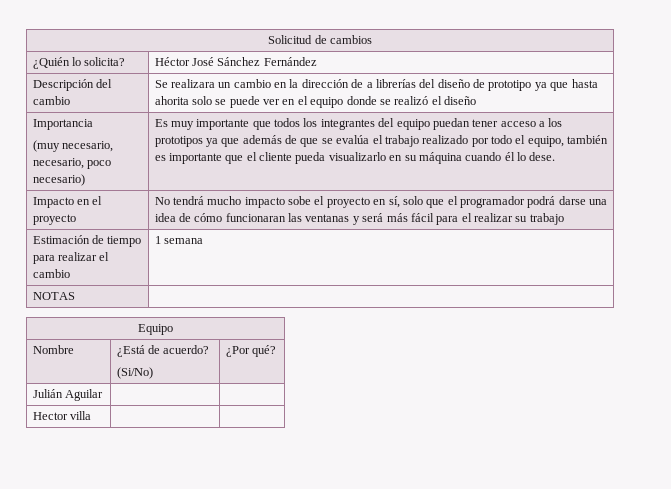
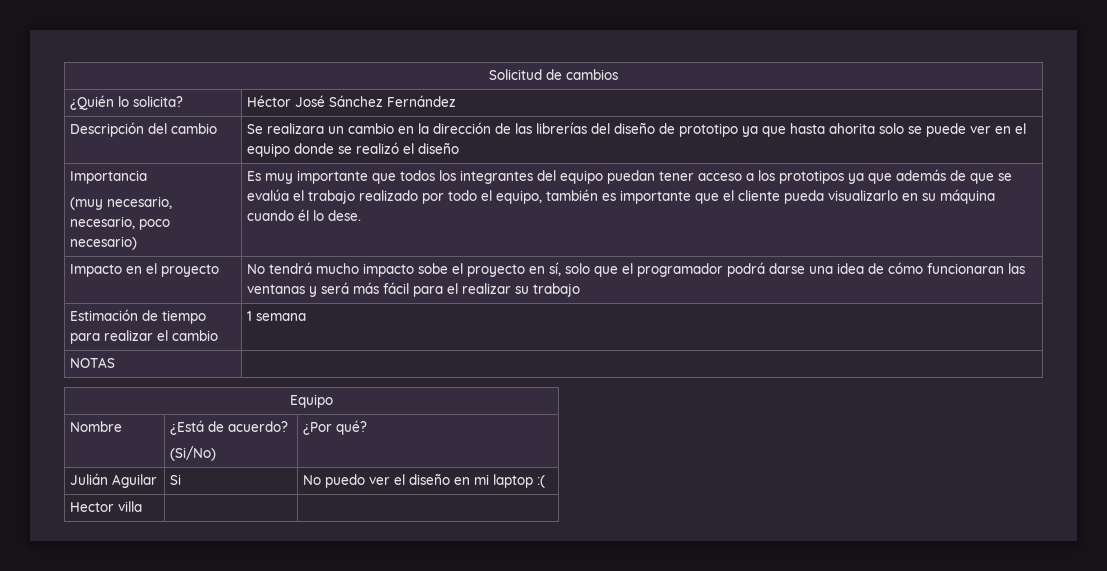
- Descripción del cambio | Se realizara un cambio en la dirección de a librerías del diseño de prototipo ya que hasta ahorita solo se puede ver en el equipo donde se realizó el diseño
+ Descripción del cambio | Se realizara un cambio en la dirección de las librerías del diseño de prototipo ya que hasta ahorita solo se puede ver en el equipo donde se realizó el diseño
- Julián Aguilar | |
+ Julián Aguilar | Si | No puedo ver el diseño en mi laptop :(

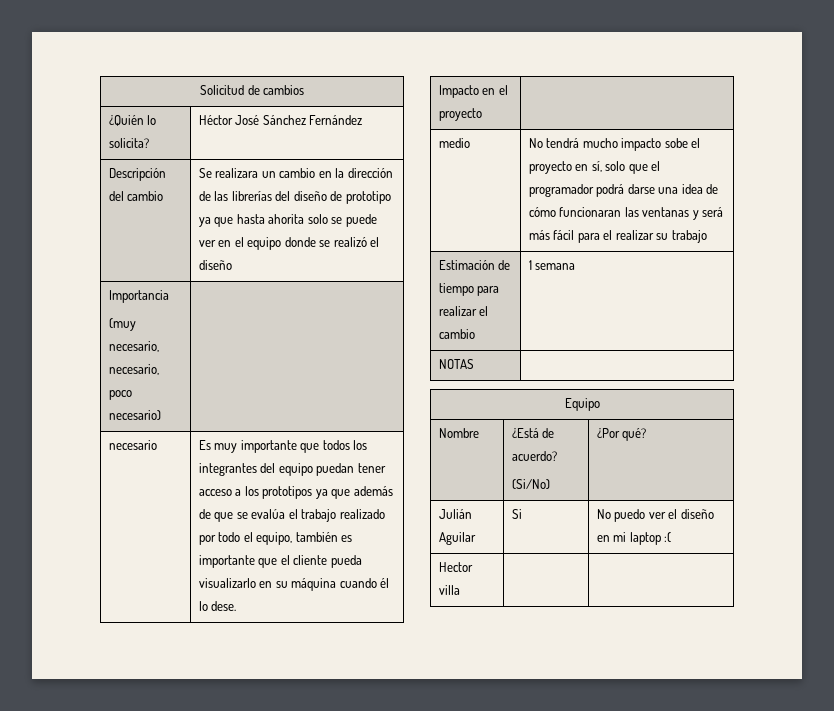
+ necesario
- Impacto en el proyecto | No tendrá mucho impacto sobe el proyecto en sí, solo que el programador podrá darse una idea de cómo funcionaran las ventanas y será más fácil para el realizar su trabajo
+ Impacto en el proyecto |
+ medio | No tendrá mucho impacto sobe el proyecto en sí, solo que el programador podrá darse una idea de cómo funcionaran las ventanas y será más fácil para el realizar su trabajo

